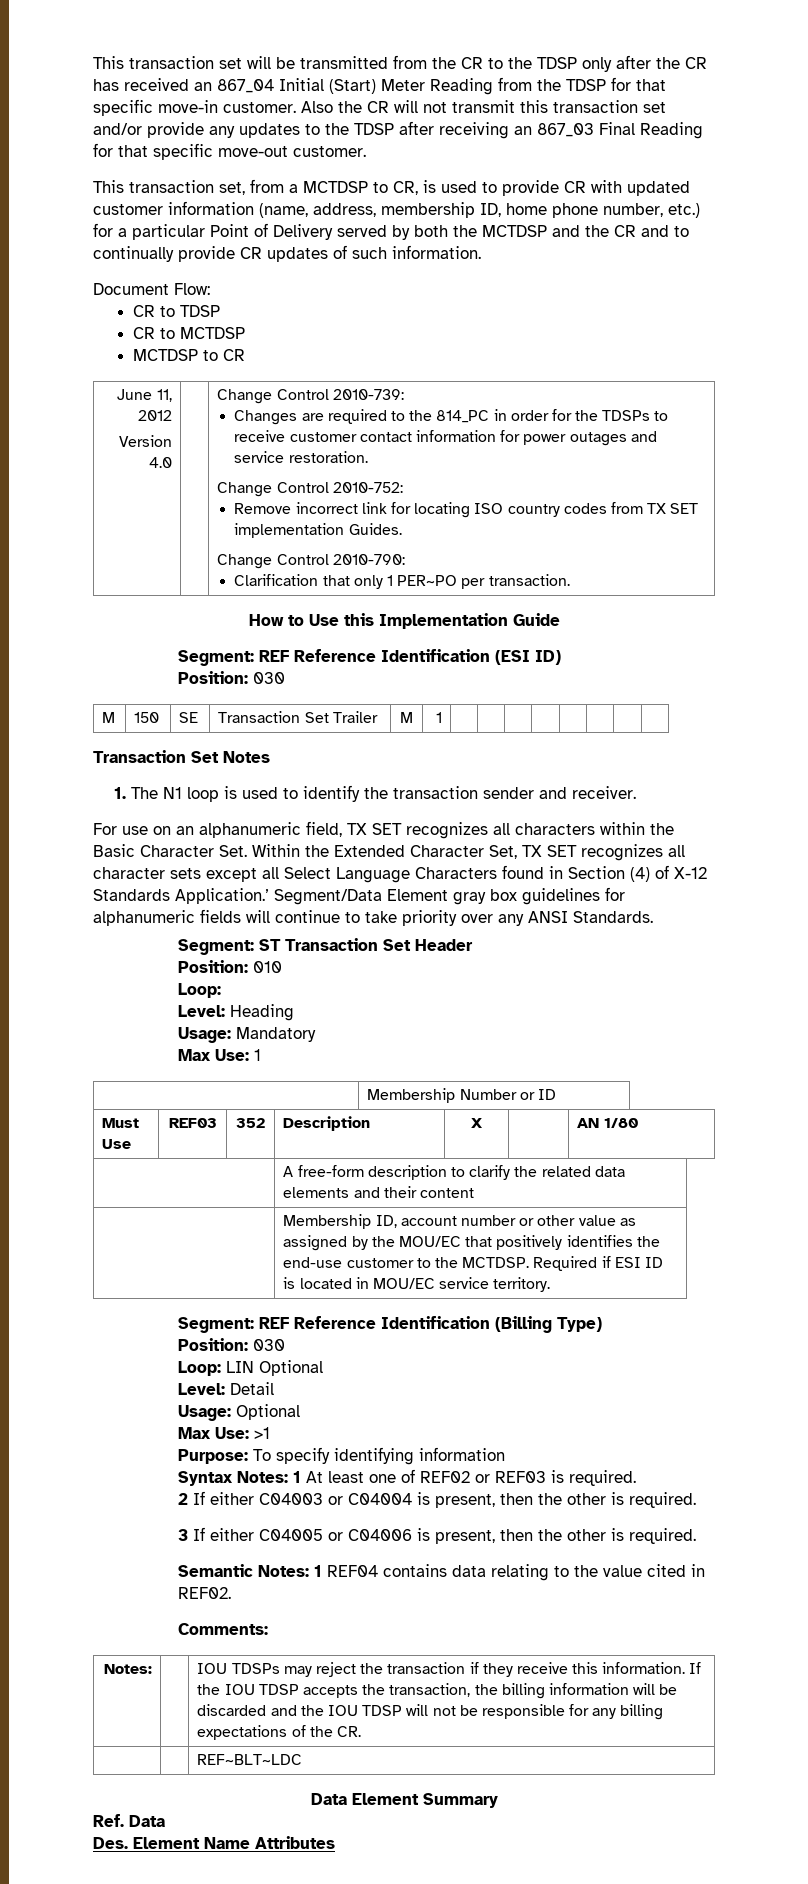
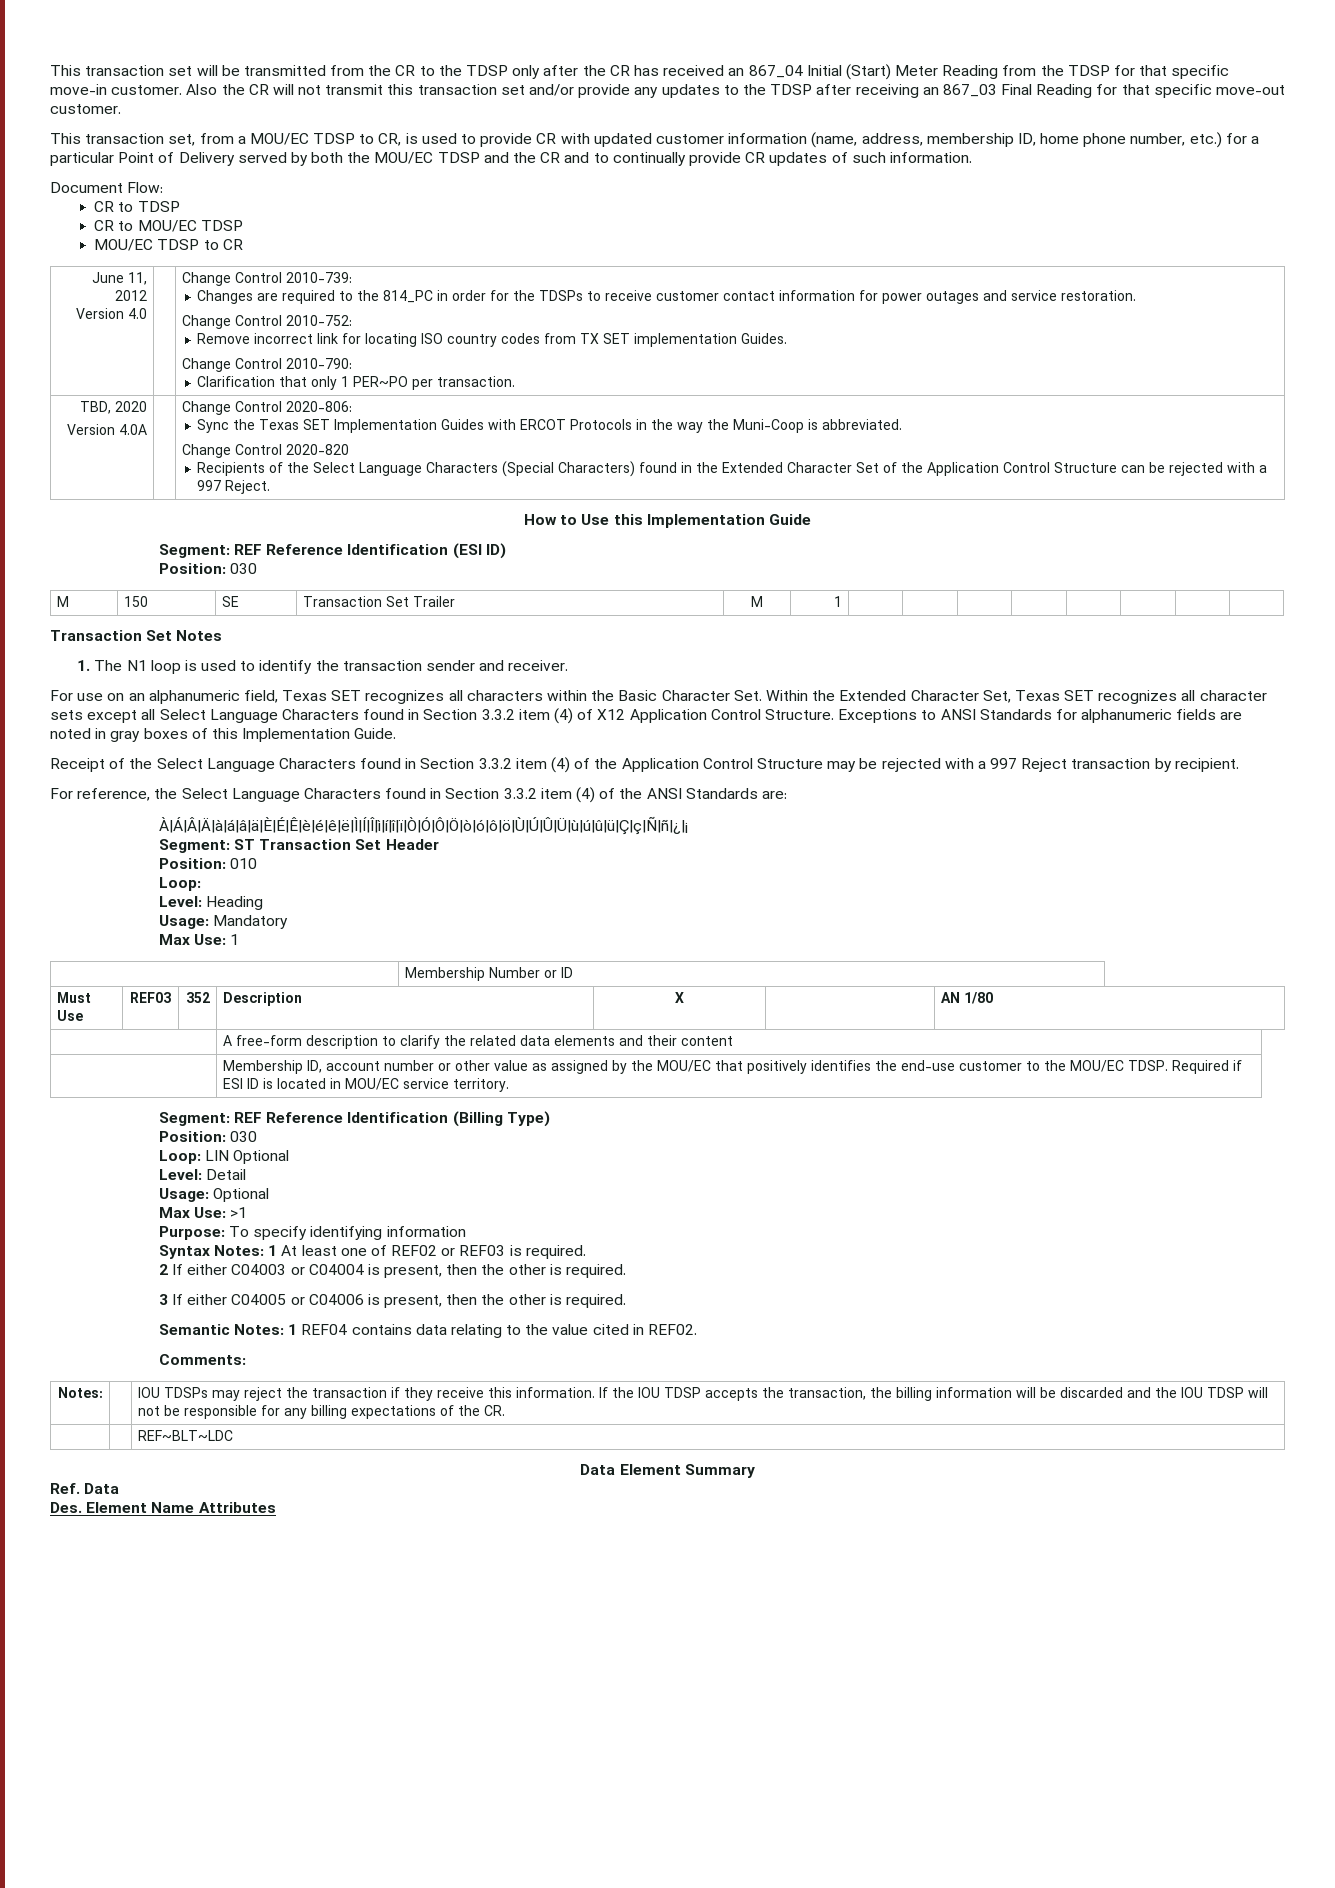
- This transaction set, from a MCTDSP to CR, is used to provide CR with updated customer information (name, address, membership ID, home phone number, etc.) for a particular Point of Delivery served by both the MCTDSP and the CR and to continually provide CR updates of such information.
+ This transaction set, from a MOU/EC TDSP to CR, is used to provide CR with updated customer information (name, address, membership ID, home phone number, etc.) for a particular Point of Delivery served by both the MOU/EC TDSP and the CR and to continually provide CR updates of such information.
- CR to MCTDSP
- MCTDSP to CR
+ CR to MOU/EC TDSP
+ MOU/EC TDSP to CR
+ TBD, 2020
+ Version 4.0A | | Change Control 2020-806:
+ Sync the Texas SET Implementation Guides with ERCOT Protocols in the way the Muni-Coop is abbreviated.
+ Change Control 2020-820
+ Recipients of the Select Language Characters (Special Characters) found in the Extended Character Set of the Application Control Structure can be rejected with a 997 Reject.
- For use on an alphanumeric field, TX SET recognizes all characters within the Basic Character Set. Within the Extended Character Set, TX SET recognizes all character sets except all Select Language Characters found in Section (4) of X-12 Standards Application.’ Segment/Data Element gray box guidelines for alphanumeric fields will continue to take priority over any ANSI Standards.
+ For use on an alphanumeric field, Texas SET recognizes all characters within the Basic Character Set. Within the Extended Character Set, Texas SET recognizes all character sets except all Select Language Characters found in Section 3.3.2 item (4) of X12 Application Control Structure. Exceptions to ANSI Standards for alphanumeric fields are noted in gray boxes of this Implementation Guide.
+ Receipt of the Select Language Characters found in Section 3.3.2 item (4) of the Application Control Structure may be rejected with a 997 Reject transaction by recipient.
+ For reference, the Select Language Characters found in Section 3.3.2 item (4) of the ANSI Standards are:
+ À|Á|Â|Ä|à|á|â|ä|È|É|Ê|è|é|ê|ë|Ì|Í|Î|ì|í|î|ï|Ò|Ó|Ô|Ö|ò|ó|ô|ö|Ù|Ú|Û|Ü|ù|ú|û|ü|Ç|ç|Ñ|ñ|¿|¡
- | Membership ID, account number or other value as assigned by the MOU/EC that positively identifies the end-use customer to the MCTDSP. Required if ESI ID is located in MOU/EC service territory.
+ | Membership ID, account number or other value as assigned by the MOU/EC that positively identifies the end-use customer to the MOU/EC TDSP. Required if ESI ID is located in MOU/EC service territory.

